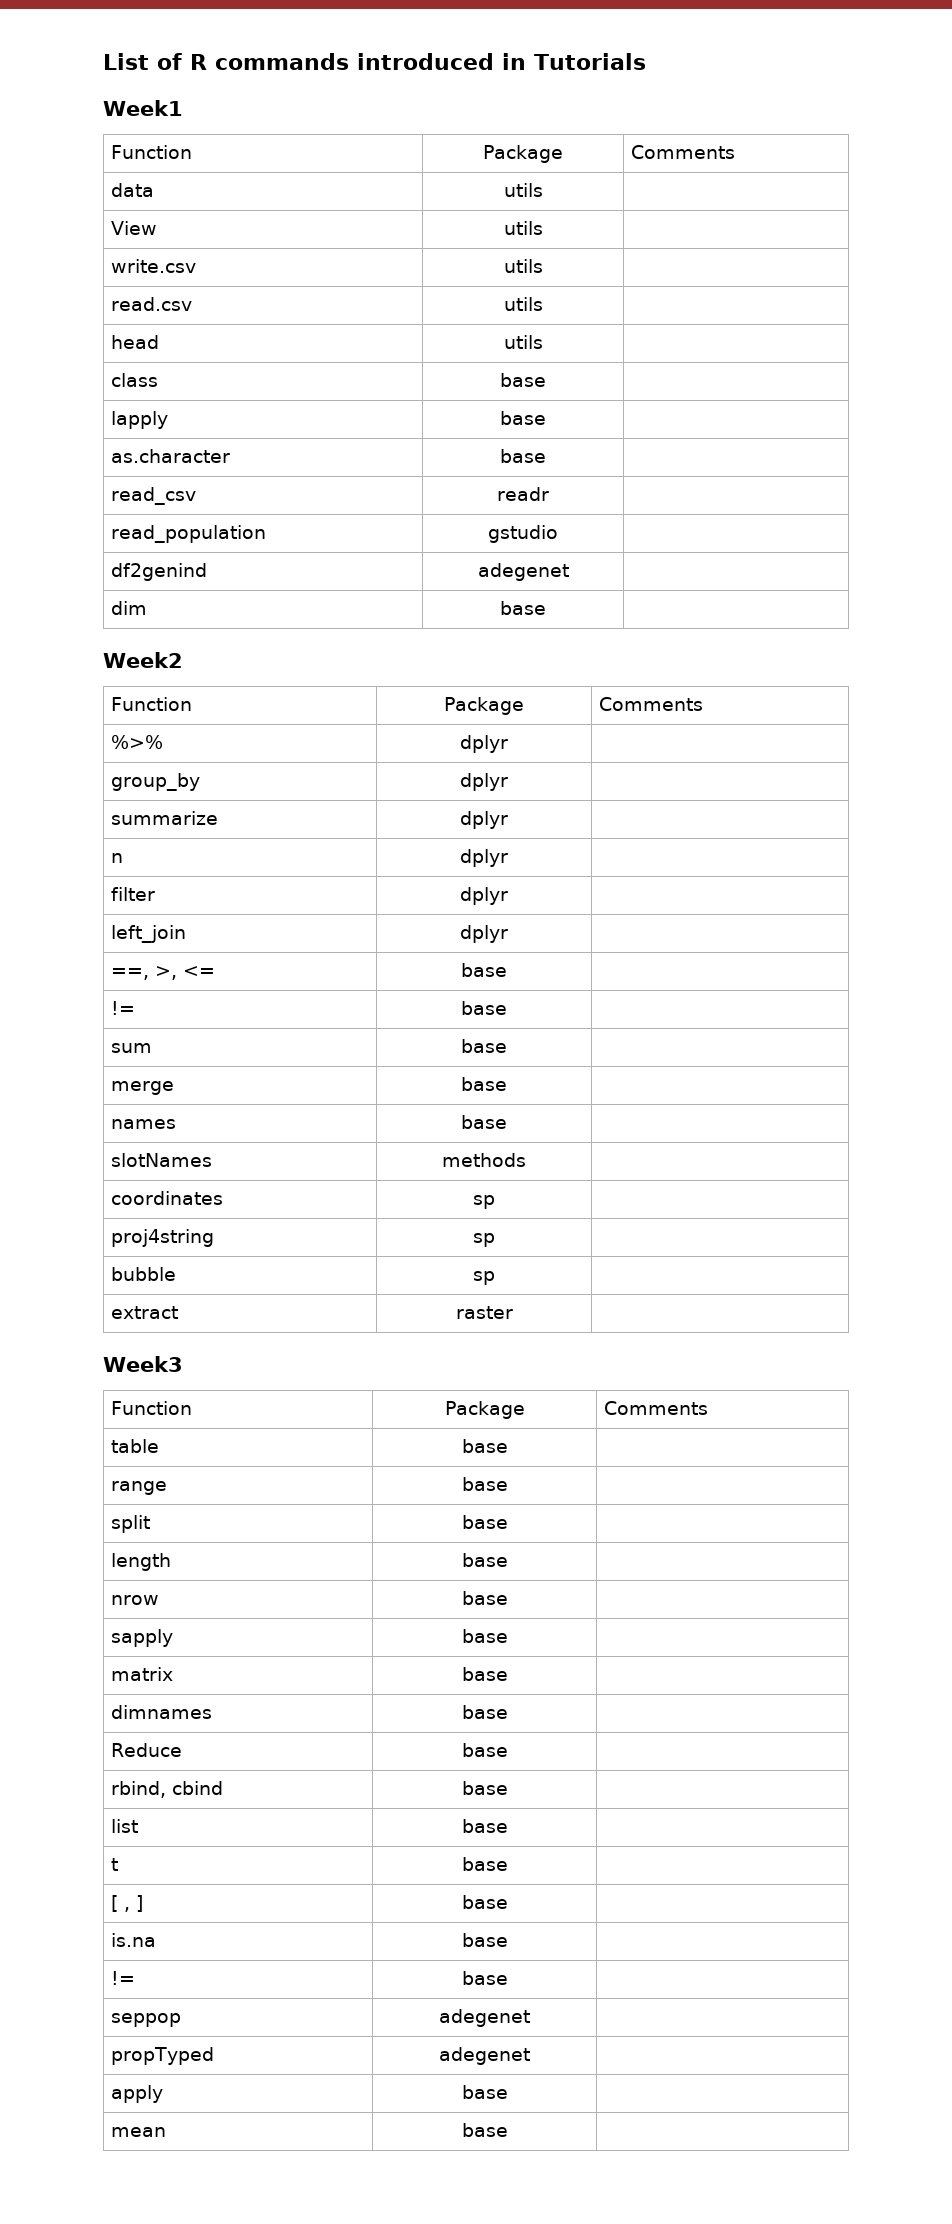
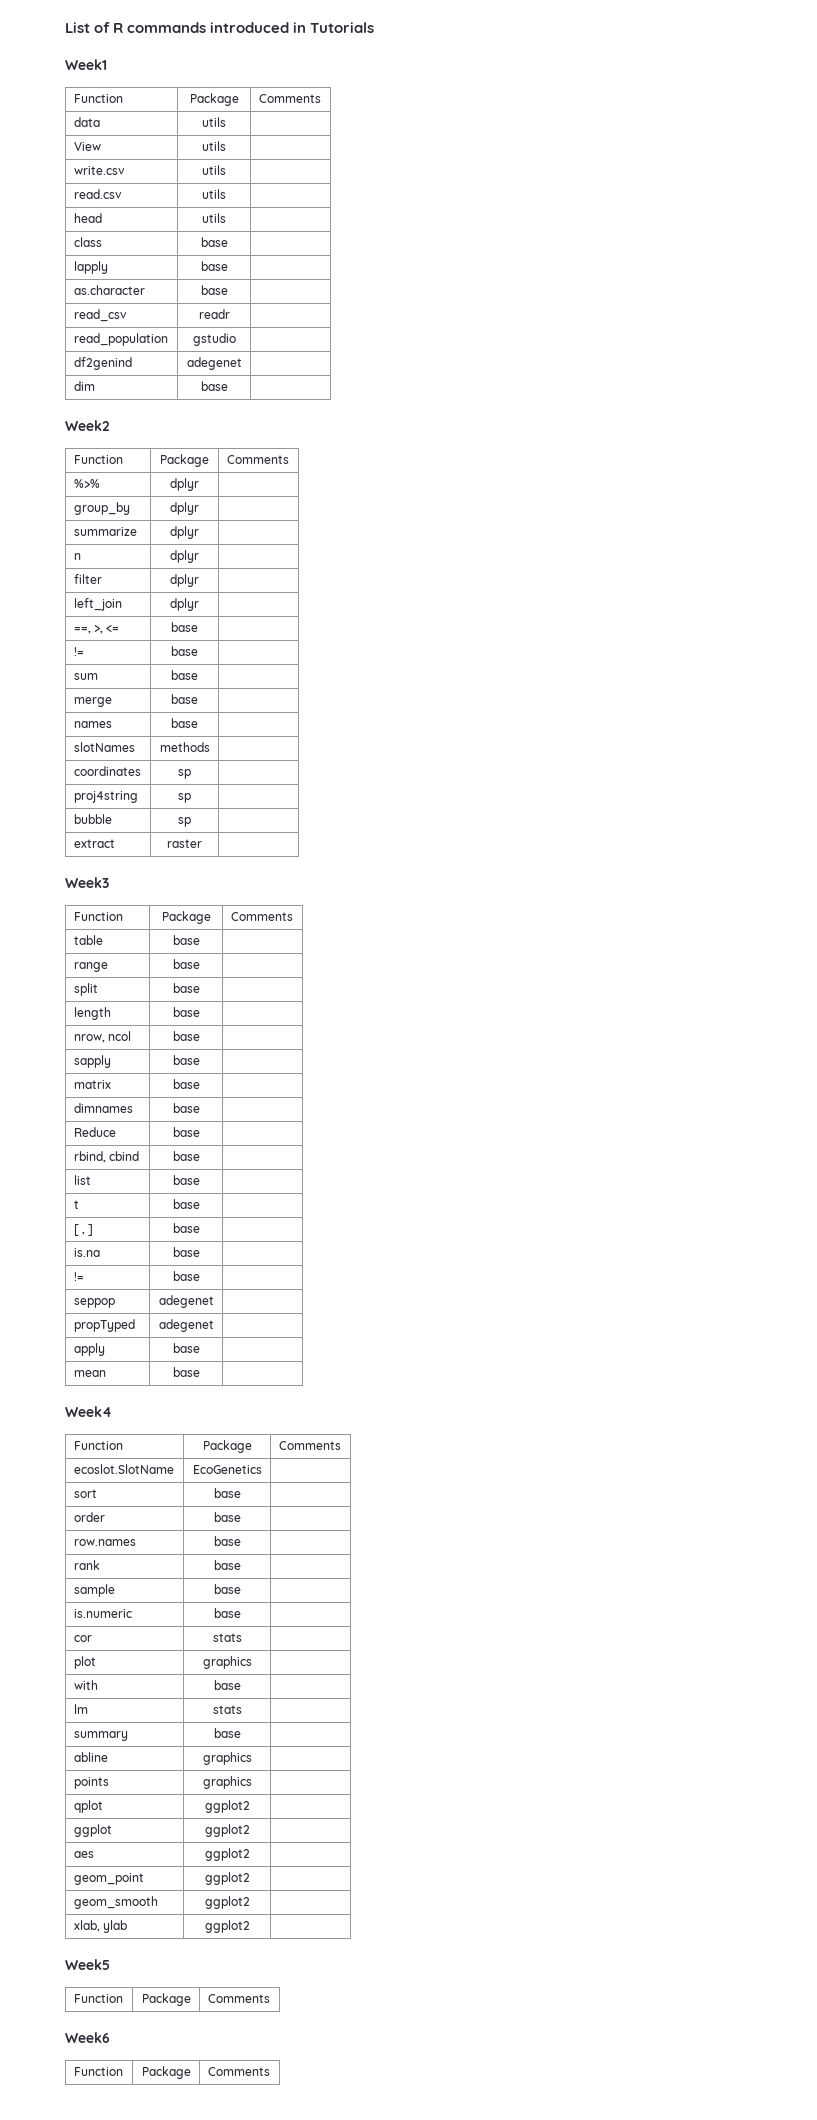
- nrow | base |
+ nrow, ncol | base |
+ Week4
+ Function | Package | Comments
+ ecoslot.SlotName | EcoGenetics |
+ sort | base |
+ order | base |
+ row.names | base |
+ rank | base |
+ sample | base |
+ is.numeric | base |
+ cor | stats |
+ plot | graphics |
+ with | base |
+ lm | stats |
+ summary | base |
+ abline | graphics |
+ points | graphics |
+ qplot | ggplot2 |
+ ggplot | ggplot2 |
+ aes | ggplot2 |
+ geom_point | ggplot2 |
+ geom_smooth | ggplot2 |
+ xlab, ylab | ggplot2 |
+ Week5
+ Function | Package | Comments
+ Week6
+ Function | Package | Comments

